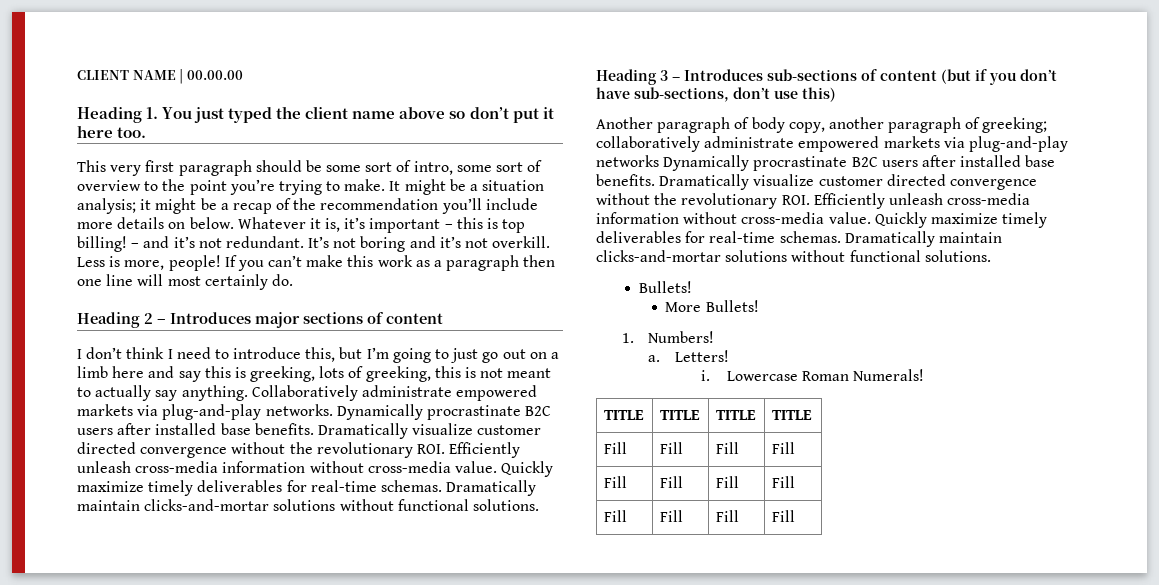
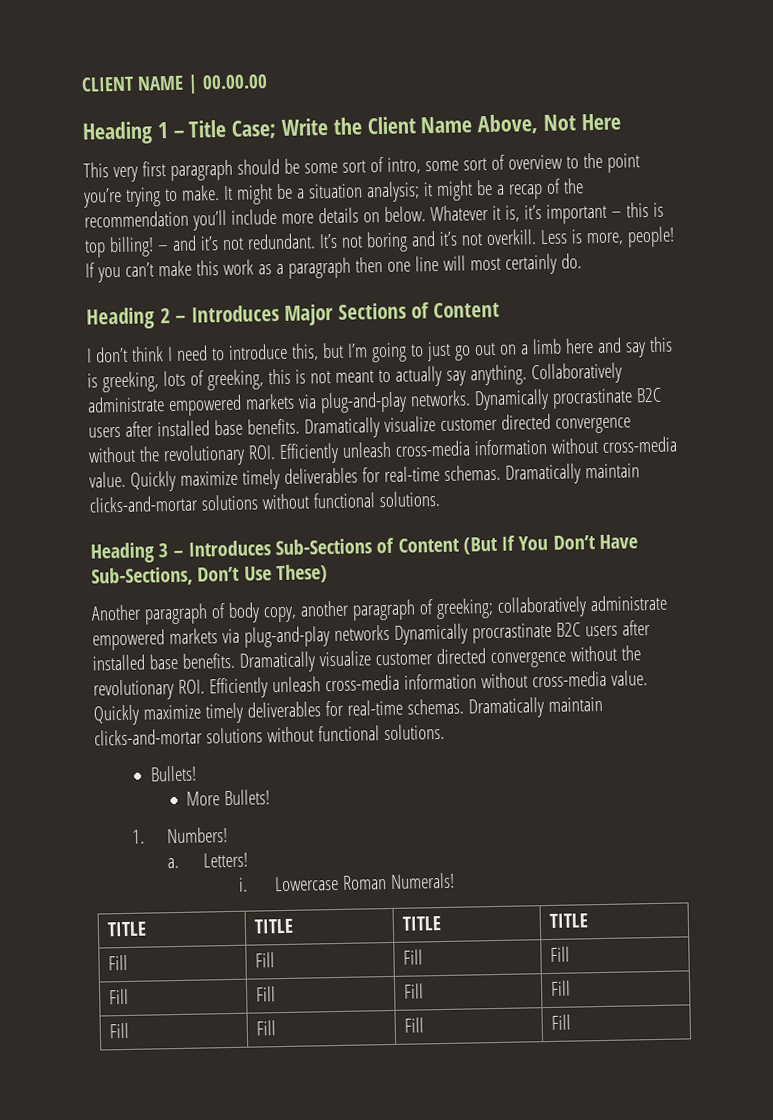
- Heading 1. You just typed the client name above so don’t put it here too.
+ Heading 1 – Title Case; Write the Client Name Above, Not Here
- Heading 2 – Introduces major sections of content
+ Heading 2 – Introduces Major Sections of Content
- Heading 3 – Introduces sub-sections of content (but if you don’t have sub-sections, don’t use this)
+ Heading 3 – Introduces Sub-Sections of Content (But If You Don’t Have Sub-Sections, Don’t Use These)

